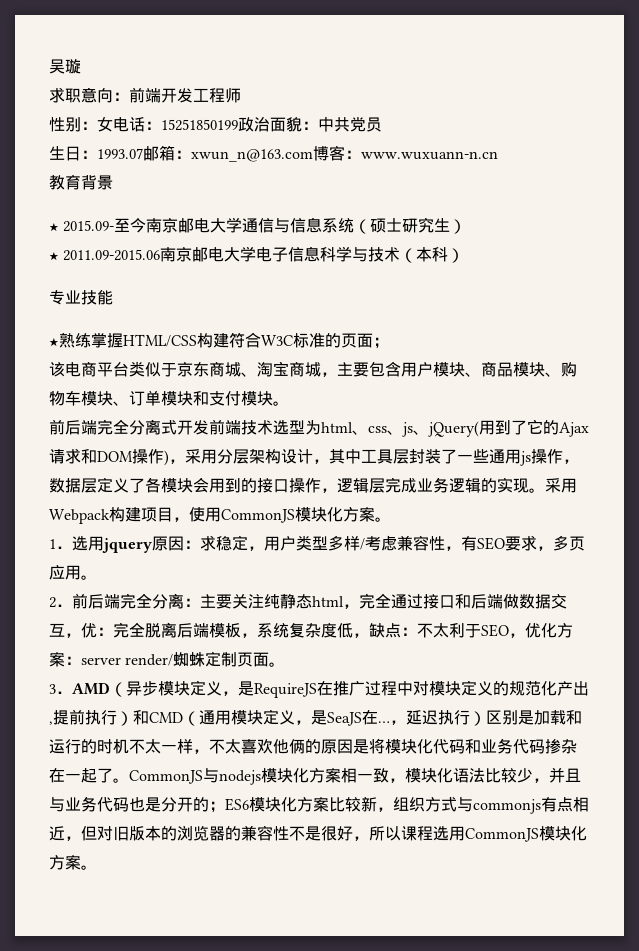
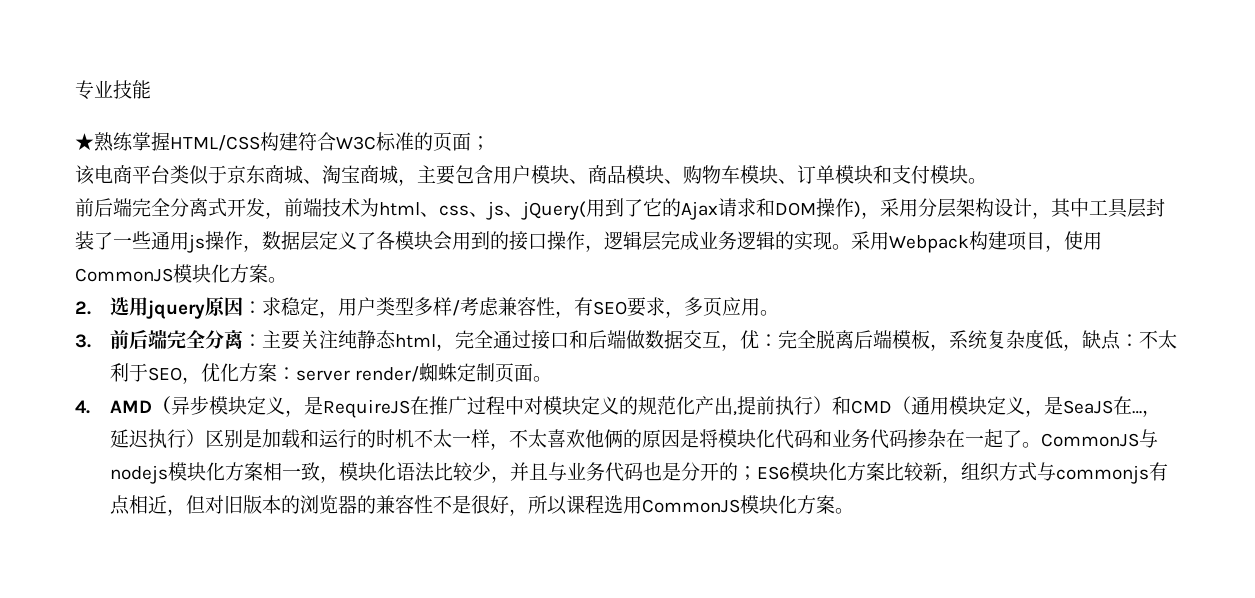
- 吴璇
- 求职意向：前端开发工程师
- 性别：女电话：15251850199政治面貌：中共党员
- 生日：1993.07邮箱：xwun_n@163.com博客：www.wuxuann-n.cn
- 教育背景
- ★ 2015.09-至今南京邮电大学通信与信息系统（硕士研究生）
- ★ 2011.09-2015.06南京邮电大学电子信息科学与技术（本科）
- 前后端完全分离式开发前端技术选型为html、css、js、jQuery(用到了它的Ajax请求和DOM操作)，采用分层架构设计，其中工具层封装了一些通用js操作，数据层定义了各模块会用到的接口操作，逻辑层完成业务逻辑的实现。
+ 前后端完全分离式开发，前端技术为html、css、js、jQuery(用到了它的Ajax请求和DOM操作)，采用分层架构设计，其中工具层封装了一些通用js操作，数据层定义了各模块会用到的接口操作，逻辑层完成业务逻辑的实现。
- 1．选用jquery原因：求稳定，用户类型多样/考虑兼容性，有SEO要求，多页应用。
+ 2.选用jquery原因：求稳定，用户类型多样/考虑兼容性，有SEO要求，多页应用。
- 2．前后端完全分离：主要关注纯静态html，完全通过接口和后端做数据交互，优：完全脱离后端模板，系统复杂度低，缺点：不太利于SEO，优化方案：server render/蜘蛛定制页面。
+ 3.前后端完全分离：主要关注纯静态html，完全通过接口和后端做数据交互，优：完全脱离后端模板，系统复杂度低，缺点：不太利于SEO，优化方案：server render/蜘蛛定制页面。
- 3．AMD（异步模块定义，是RequireJS在推广过程中对模块定义的规范化产出,提前执行）和CMD（通用模块定义，是SeaJS在…
+ 4. AMD（异步模块定义，是RequireJS在推广过程中对模块定义的规范化产出,提前执行）和CMD（通用模块定义，是SeaJS在…

